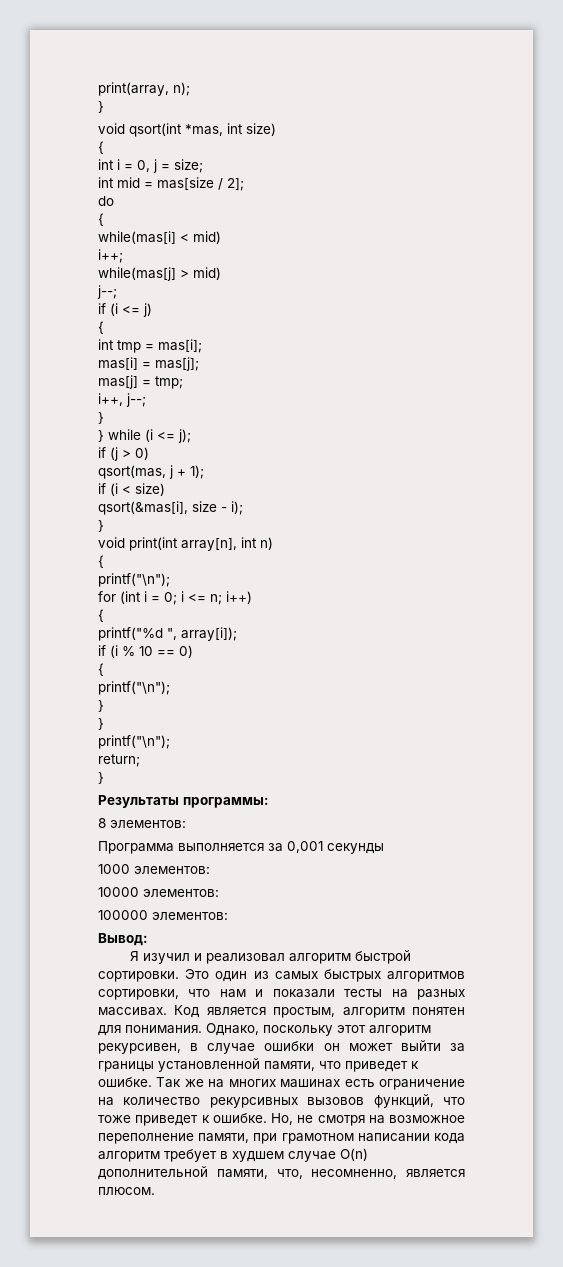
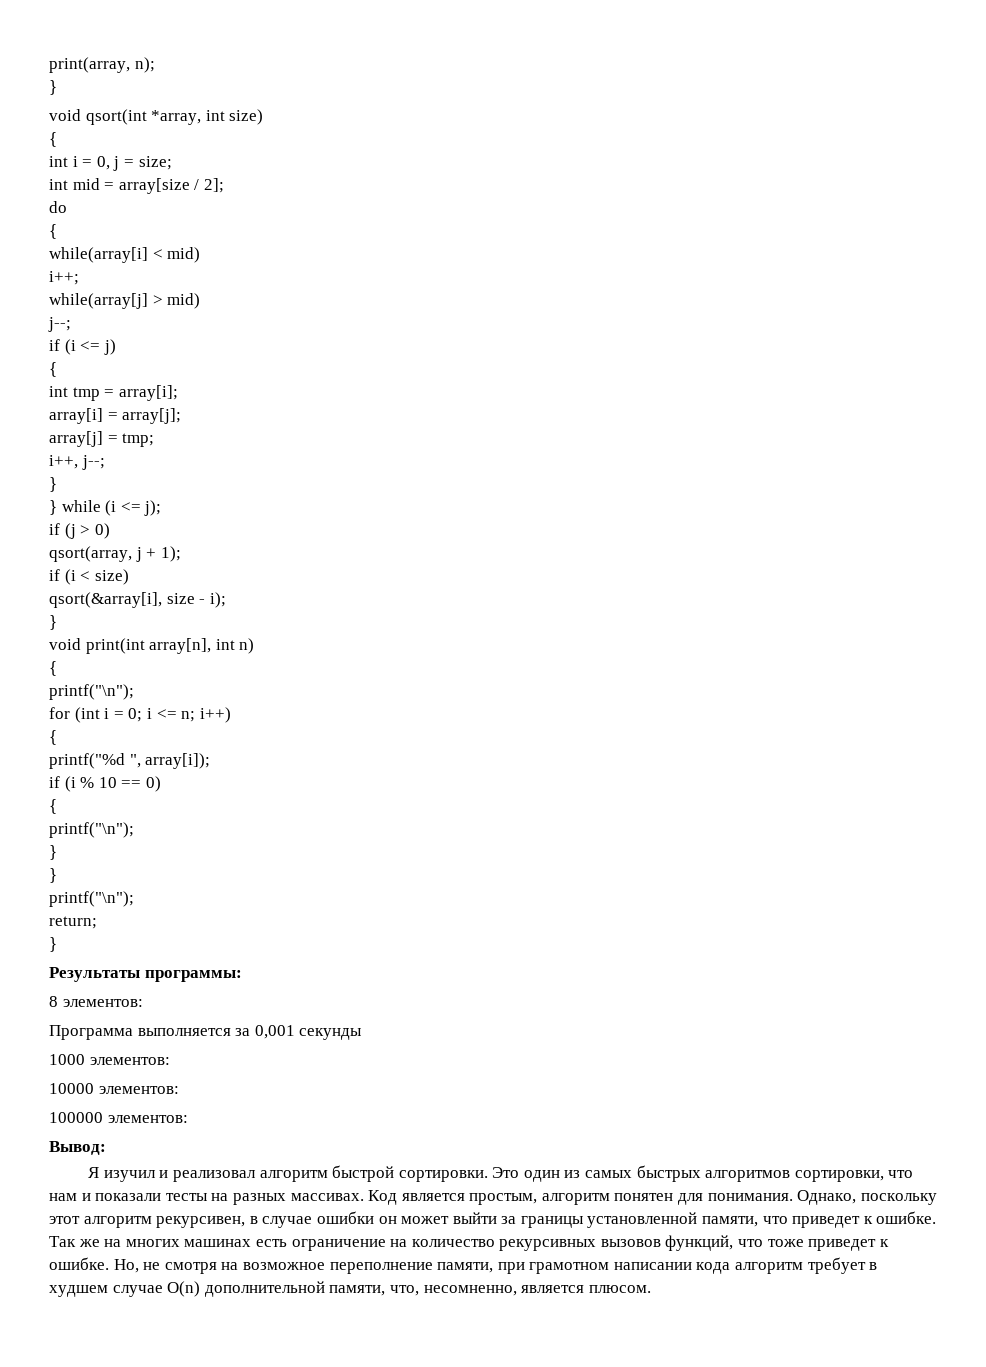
- void qsort(int *mas, int size)
+ void qsort(int *array, int size)
- int mid = mas[size / 2];
+ int mid = array[size / 2];
- while(mas[i] < mid)
+ while(array[i] < mid)
- while(mas[j] > mid)
+ while(array[j] > mid)
- int tmp = mas[i];
- mas[i] = mas[j];
- mas[j] = tmp;
+ int tmp = array[i];
+ array[i] = array[j];
+ array[j] = tmp;
- qsort(mas, j + 1);
+ qsort(array, j + 1);
- qsort(&mas[i], size - i);
+ qsort(&array[i], size - i);

